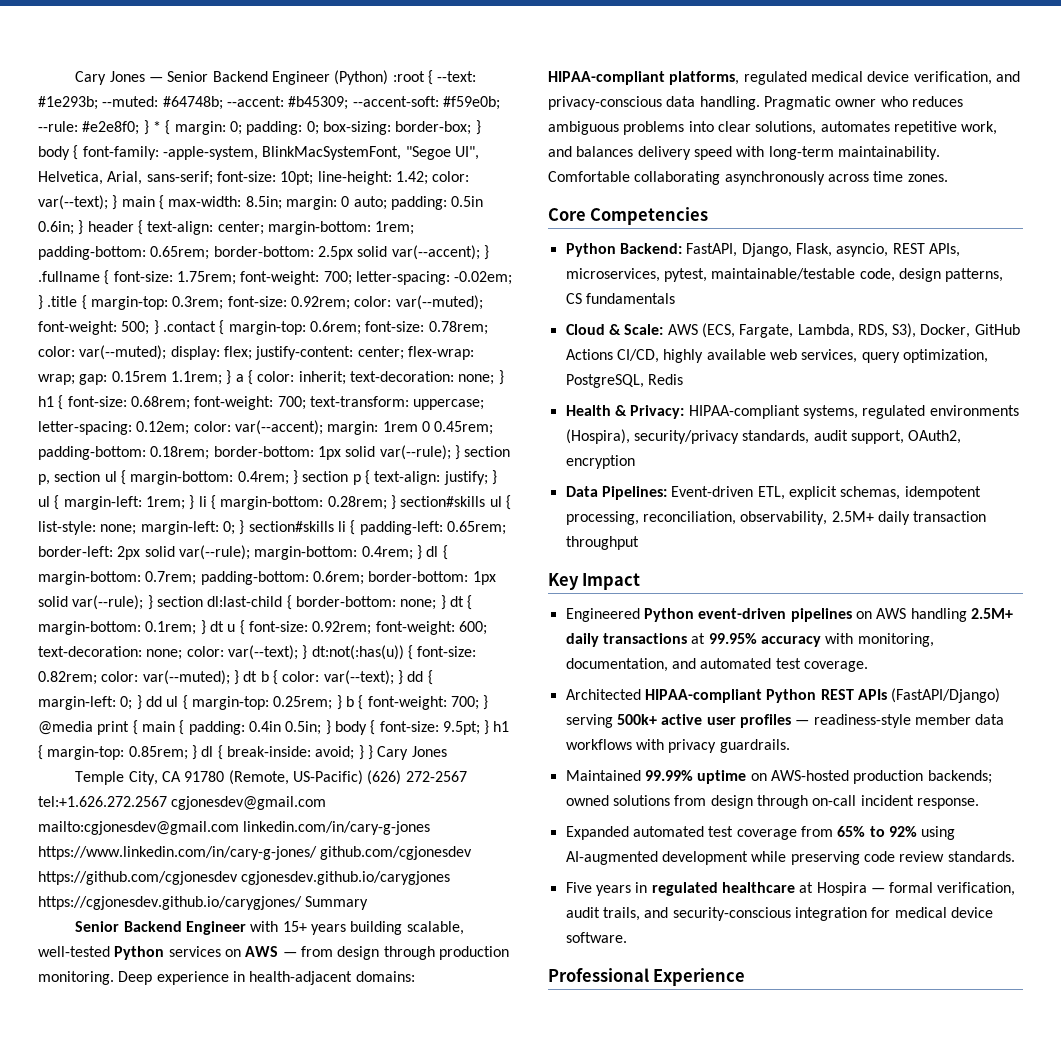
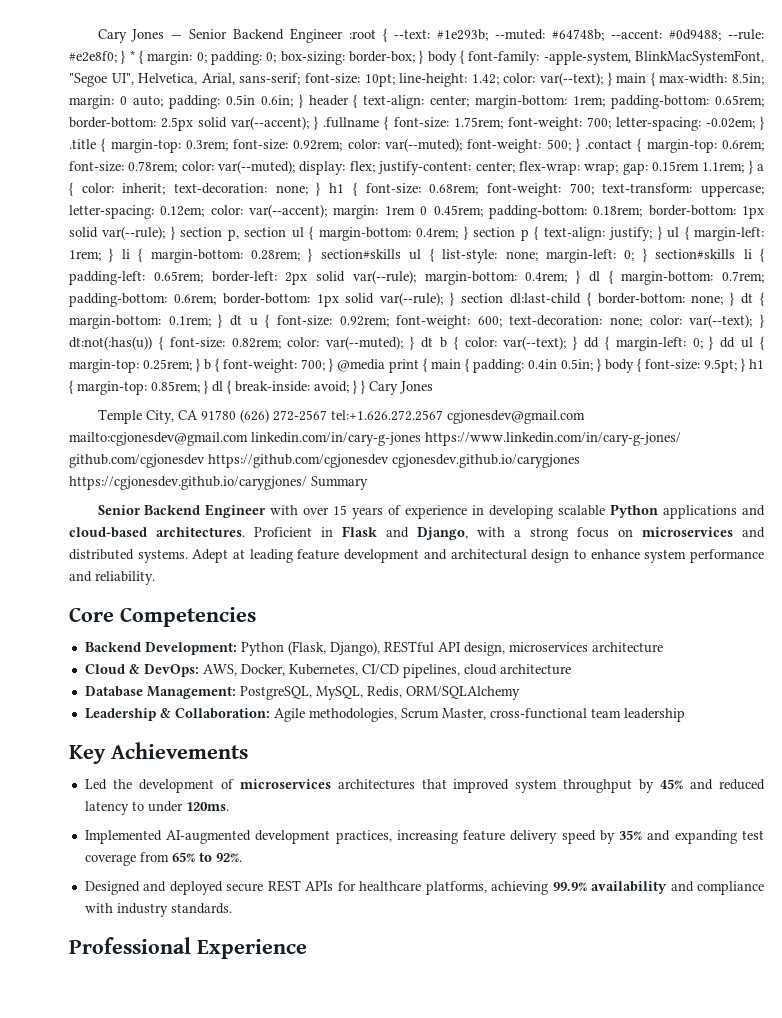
- Cary Jones — Senior Backend Engineer (Python) :root { --text:
+ Cary Jones — Senior Backend Engineer :root { --text:
- #b45309; --accent-soft: #f59e0b;
+ #0d9488;
- Temple City, CA 91780 (Remote, US-Pacific) (626) 272-2567 tel:+1.626.272.2567 cgjonesdev@gmail.com mailto:cgjonesdev@gmail.com linkedin.com/in/cary-g-jones https://www.linkedin.com/in/cary-g-jones/ github.com/cgjonesdev https://github.com/cgjonesdev cgjonesdev.github.io/carygjones https://cgjonesdev.github.io/carygjones/ Summary
+ Temple City, CA 91780 (626) 272-2567 tel:+1.626.272.2567 cgjonesdev@gmail.com mailto:cgjonesdev@gmail.com linkedin.com/in/cary-g-jones https://www.linkedin.com/in/cary-g-jones/ github.com/cgjonesdev https://github.com/cgjonesdev cgjonesdev.github.io/carygjones https://cgjonesdev.github.io/carygjones/ Summary
- Senior Backend Engineer with 15+ years building scalable, well-tested Python services on AWS — from design through production monitoring. Deep experience in health-adjacent domains: HIPAA-compliant platforms, regulated medical device verification, and privacy-conscious data handling. Pragmatic owner who reduces ambiguous problems into clear solutions, automates repetitive work, and balances delivery speed with long-term maintainability. Comfortable collaborating asynchronously across time zones.
+ Senior Backend Engineer with over 15 years of experience in developing scalable Python applications and cloud-based architectures. Proficient in Flask and Django, with a strong focus on microservices and distributed systems. Adept at leading feature development and architectural design to enhance system performance and reliability.
  Core Competencies
- Python Backend: FastAPI, Django, Flask, asyncio, REST APIs, microservices, pytest, maintainable/testable code, design patterns, CS fundamentals
- Cloud & Scale: AWS (ECS, Fargate, Lambda, RDS, S3), Docker, GitHub Actions CI/CD, highly available web services, query optimization, PostgreSQL, Redis
- Health & Privacy: HIPAA-compliant systems, regulated environments (Hospira), security/privacy standards, audit support, OAuth2, encryption
- Data Pipelines: Event-driven ETL, explicit schemas, idempotent processing, reconciliation, observability, 2.5M+ daily transaction throughput
- Key Impact
- Engineered Python event-driven pipelines on AWS handling 2.5M+ daily transactions at 99.95% accuracy with monitoring, documentation, and automated test coverage.
- Architected HIPAA-compliant Python REST APIs (FastAPI/Django) serving 500k+ active user profiles — readiness-style member data workflows with privacy guardrails.
- Maintained 99.99% uptime on AWS-hosted production backends; owned solutions from design through on-call incident response.
- Expanded automated test coverage from 65% to 92% using AI-augmented development while preserving code review standards.
- Five years in regulated healthcare at Hospira — formal verification, audit trails, and security-conscious integration for medical device software.
+ Backend Development: Python (Flask, Django), RESTful API design, microservices architecture
+ Cloud & DevOps: AWS, Docker, Kubernetes, CI/CD pipelines, cloud architecture
+ Database Management: PostgreSQL, MySQL, Redis, ORM/SQLAlchemy
+ Leadership & Collaboration: Agile methodologies, Scrum Master, cross-functional team leadership
+ Key Achievements
+ Led the development of microservices architectures that improved system throughput by 45% and reduced latency to under 120ms.
+ Implemented AI-augmented development practices, increasing feature delivery speed by 35% and expanding test coverage from 65% to 92%.
+ Designed and deployed secure REST APIs for healthcare platforms, achieving 99.9% availability and compliance with industry standards.

